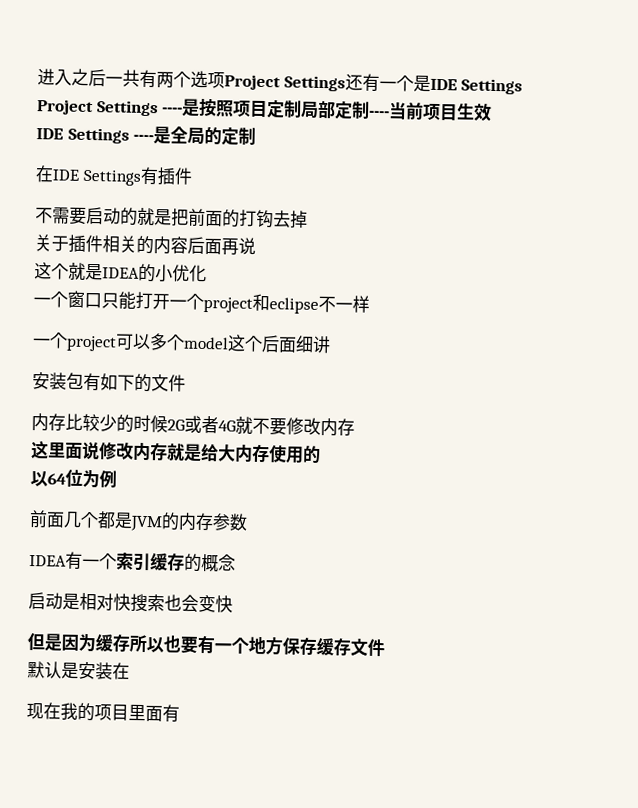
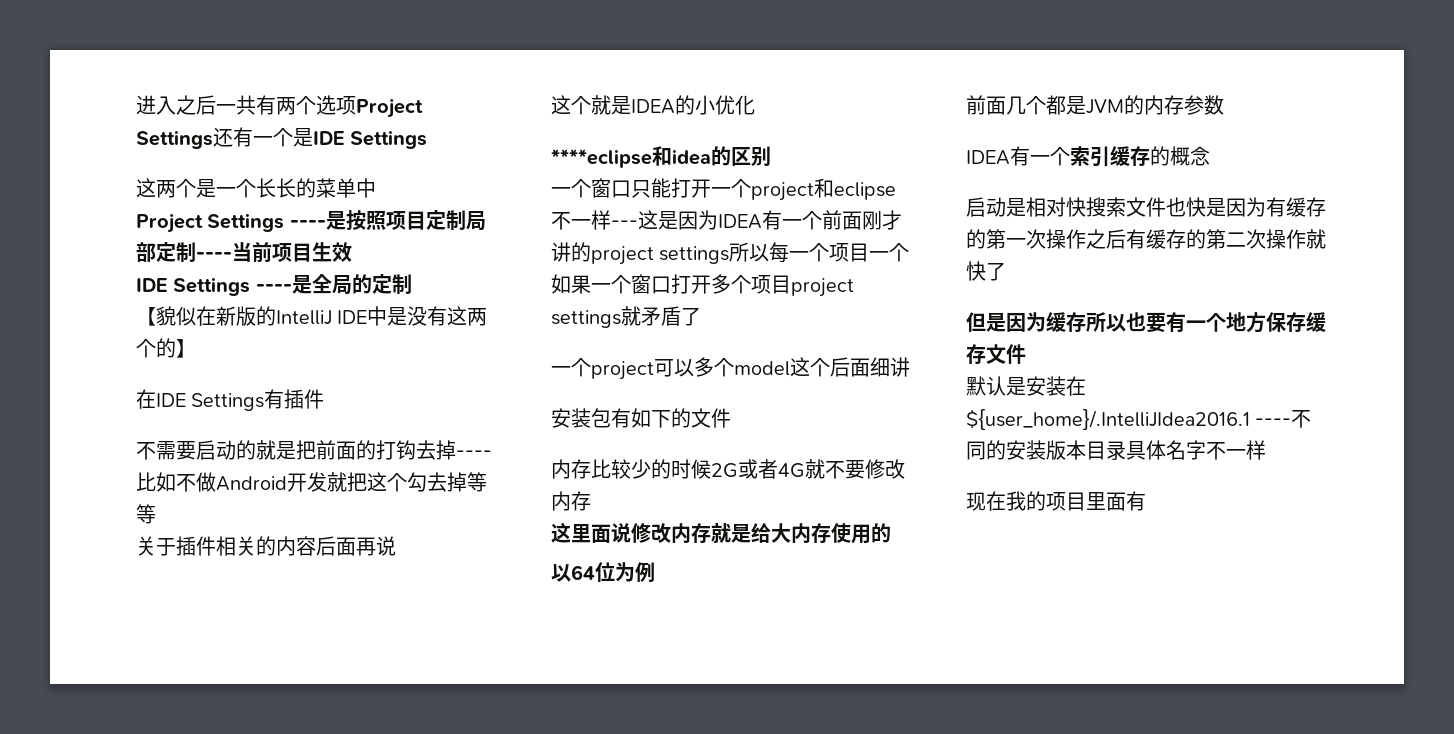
+ 这两个是一个长长的菜单中
+ 【貌似在新版的IntelliJ IDE中是没有这两个的】
- 不需要启动的就是把前面的打钩去掉
+ 不需要启动的就是把前面的打钩去掉----比如不做Android开发就把这个勾去掉等等
+ ****eclipse和idea的区别
- 一个窗口只能打开一个project和eclipse不一样
+ 一个窗口只能打开一个project和eclipse不一样---这是因为IDEA有一个前面刚才讲的project settings所以每一个项目一个如果一个窗口打开多个项目project settings就矛盾了
- 启动是相对快搜索也会变快
+ 启动是相对快搜索文件也快是因为有缓存的第一次操作之后有缓存的第二次操作就快了
- 默认是安装在
+ 默认是安装在${user_home}/.IntelliJIdea2016.1 ----不同的安装版本目录具体名字不一样

